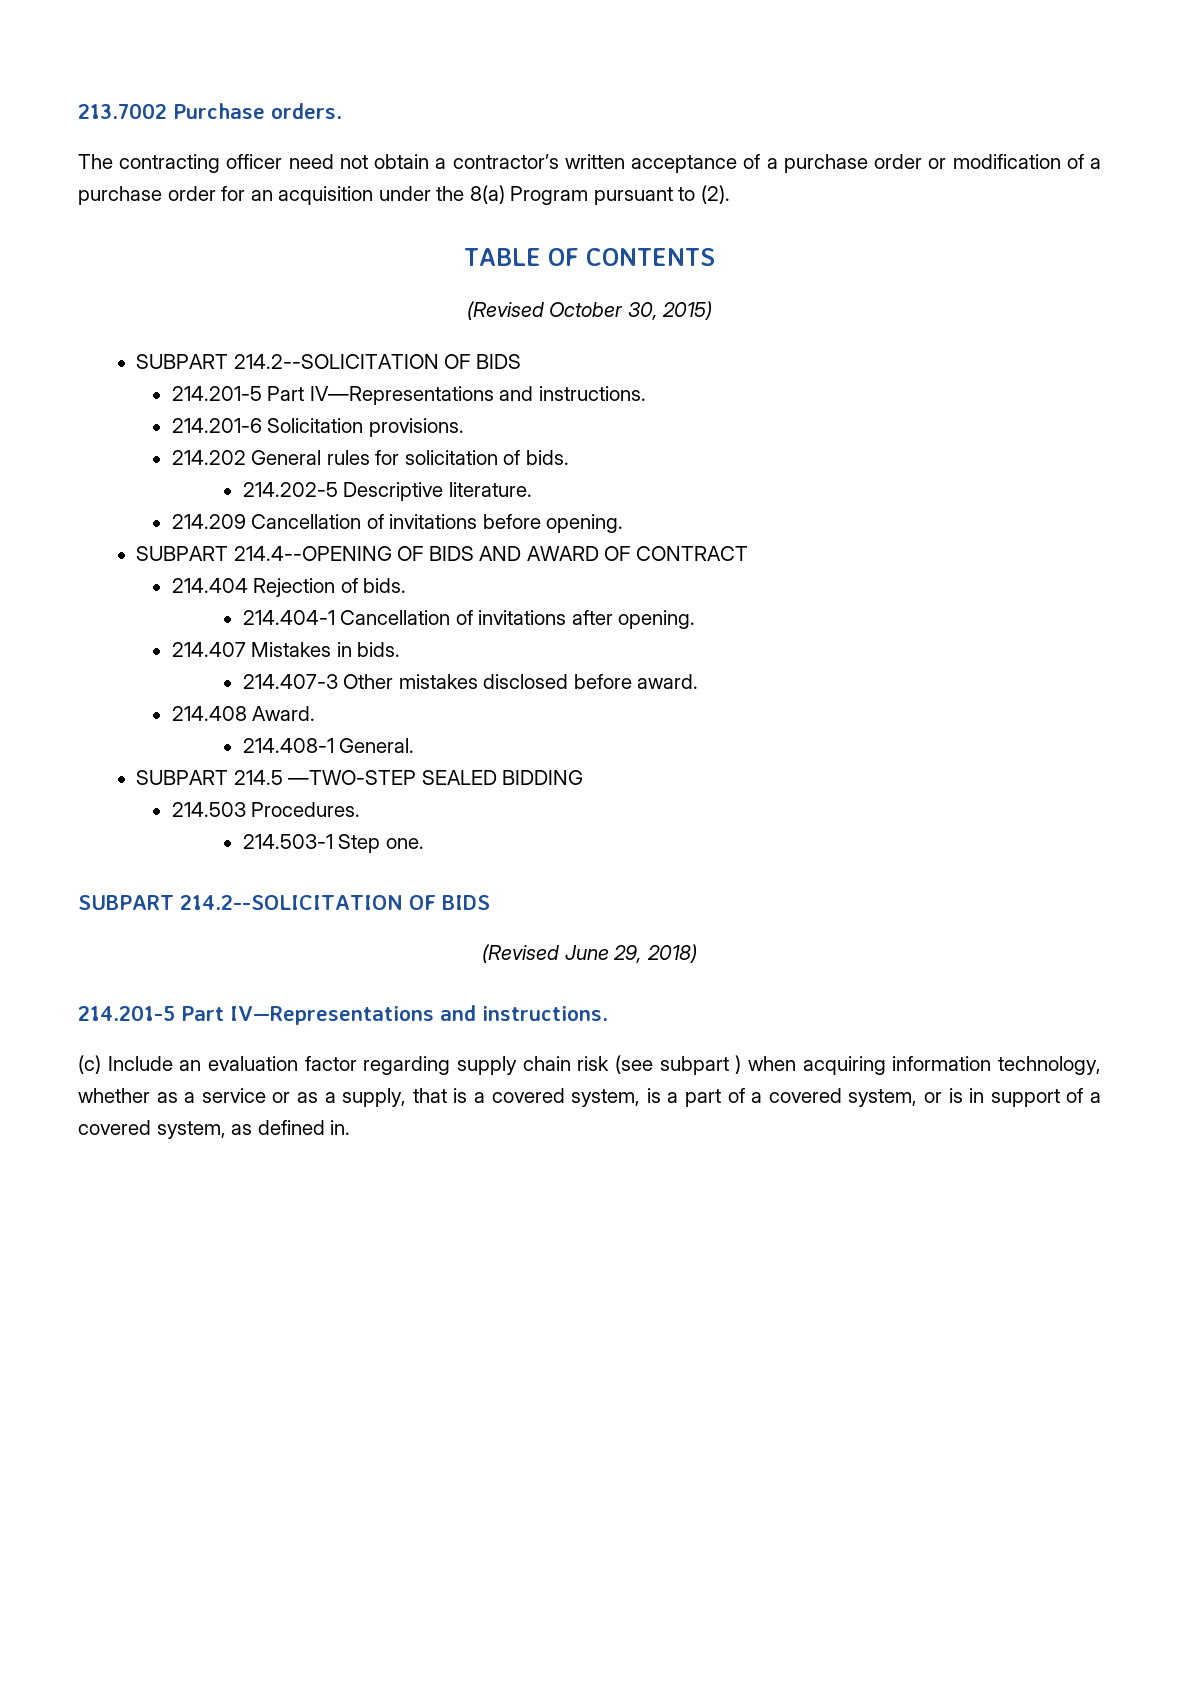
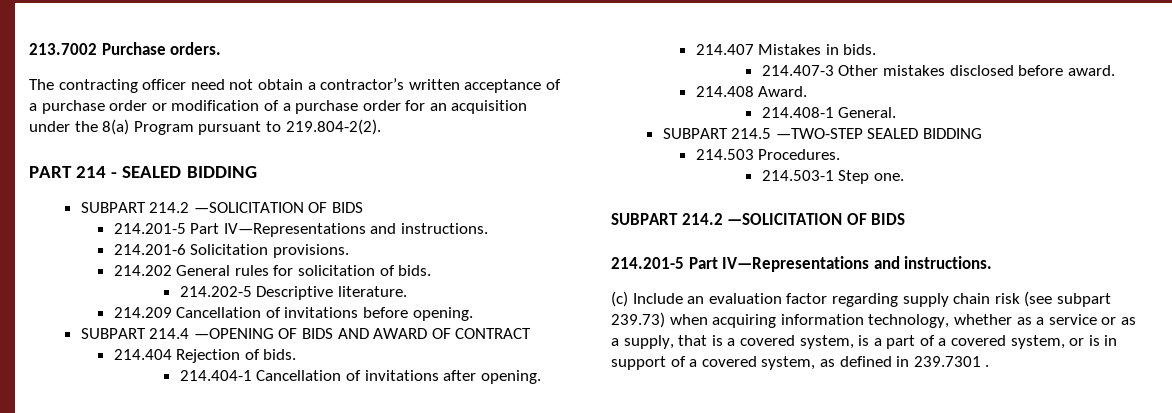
- The contracting officer need not obtain a contractor’s written acceptance of a purchase order or modification of a purchase order for an acquisition under the 8(a) Program pursuant to (2).
- TABLE OF CONTENTS
- (Revised October 30, 2015)
- SUBPART 214.2--SOLICITATION OF BIDS
+ The contracting officer need not obtain a contractor’s written acceptance of a purchase order or modification of a purchase order for an acquisition under the 8(a) Program pursuant to 219.804-2(2).
+ PART 214 - SEALED BIDDING
+ SUBPART 214.2 —SOLICITATION OF BIDS
- SUBPART 214.4--OPENING OF BIDS AND AWARD OF CONTRACT
+ SUBPART 214.4 —OPENING OF BIDS AND AWARD OF CONTRACT
  214.503-1 Step one.
- SUBPART 214.2--SOLICITATION OF BIDS
- (Revised June 29, 2018)
+ SUBPART 214.2 —SOLICITATION OF BIDS
- (c) Include an evaluation factor regarding supply chain risk (see subpart ) when acquiring information technology, whether as a service or as a supply, that is a covered system, is a part of a covered system, or is in support of a covered system, as defined in.
+ (c) Include an evaluation factor regarding supply chain risk (see subpart 239.73) when acquiring information technology, whether as a service or as a supply, that is a covered system, is a part of a covered system, or is in support of a covered system, as defined in 239.7301 .

